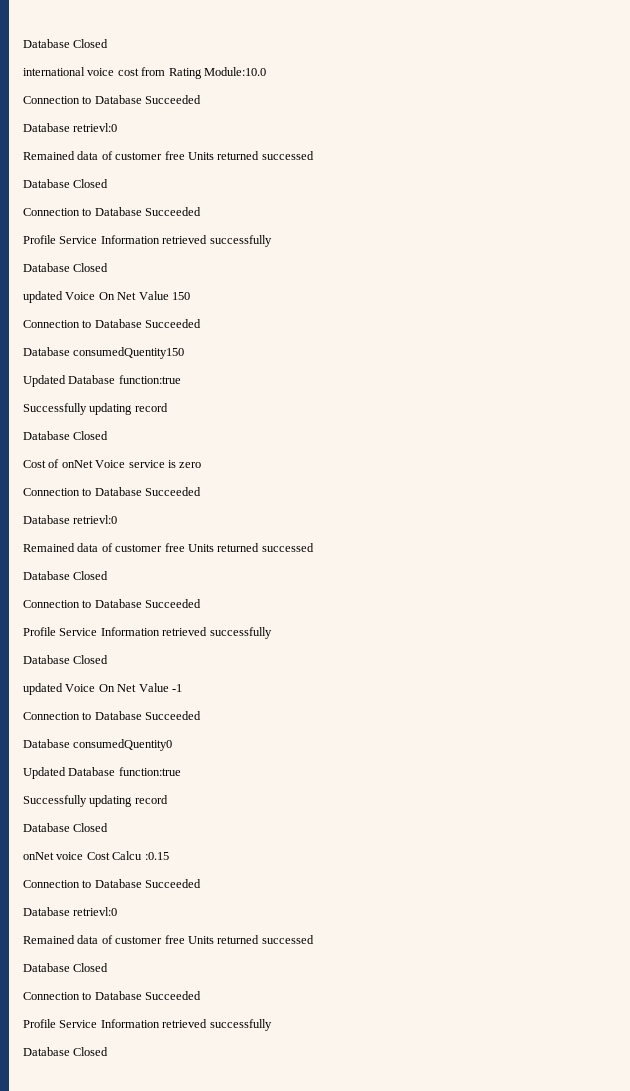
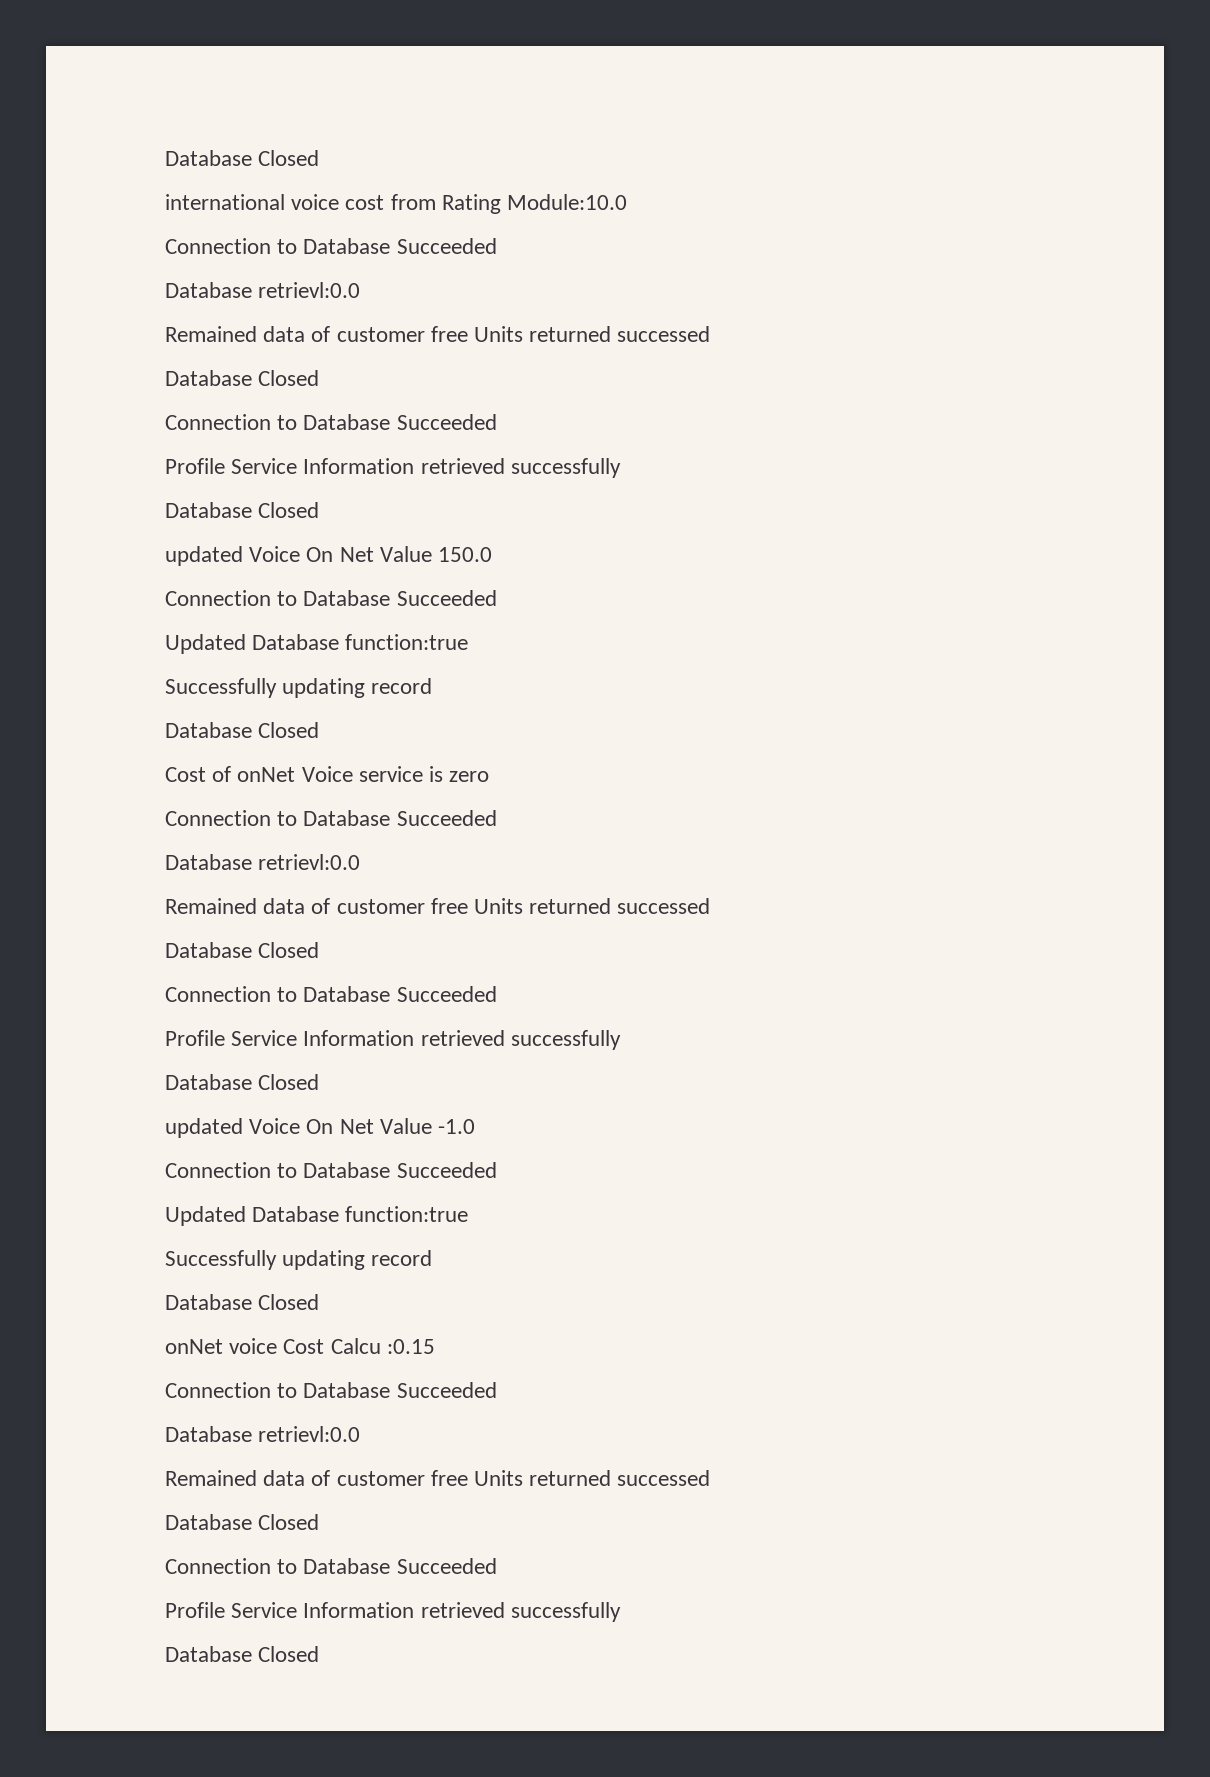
  international voice cost from Rating Module:10.0
  Connection to Database Succeeded
- Database retrievl:0
+ Database retrievl:0.0
- updated Voice On Net Value 150
+ updated Voice On Net Value 150.0
  Connection to Database Succeeded
- Database consumedQuentity150
  Cost of onNet Voice service is zero
  Connection to Database Succeeded
- Database retrievl:0
+ Database retrievl:0.0
- updated Voice On Net Value -1
+ updated Voice On Net Value -1.0
  Connection to Database Succeeded
- Database consumedQuentity0
  onNet voice Cost Calcu :0.15
  Connection to Database Succeeded
- Database retrievl:0
+ Database retrievl:0.0

